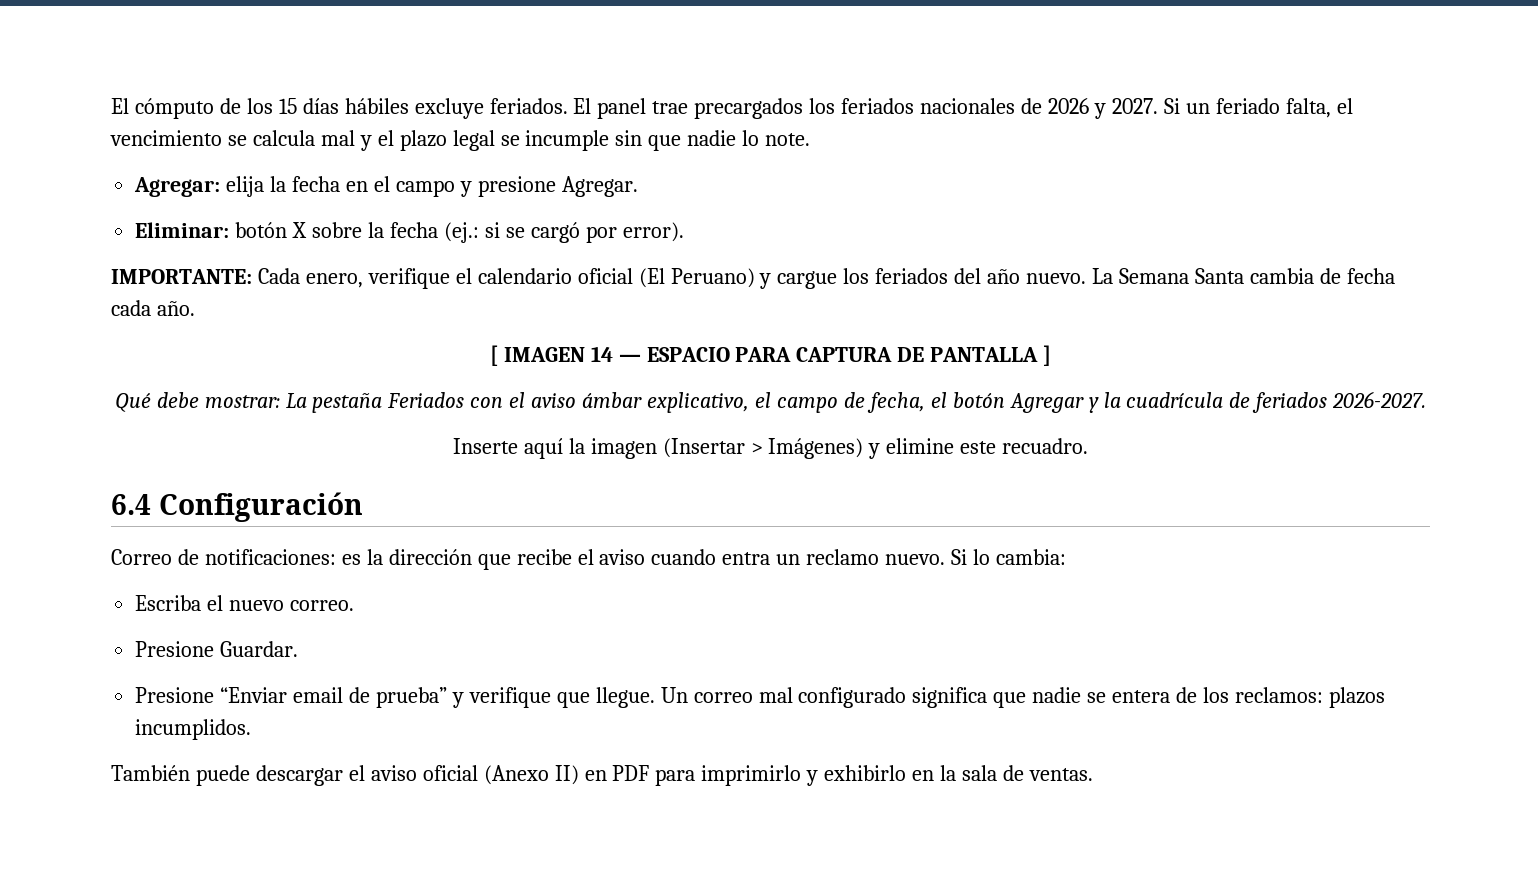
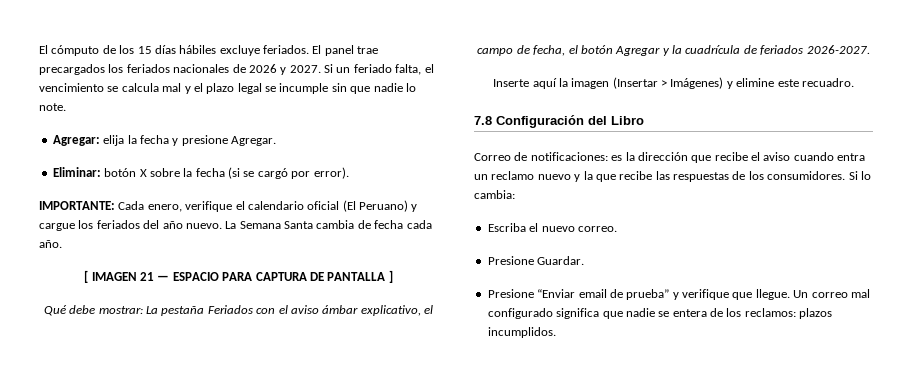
- Agregar: elija la fecha en el campo y presione Agregar.
+ Agregar: elija la fecha y presione Agregar.
- Eliminar: botón X sobre la fecha (ej.: si se cargó por error).
+ Eliminar: botón X sobre la fecha (si se cargó por error).
- [ IMAGEN 14 — ESPACIO PARA CAPTURA DE PANTALLA ]
+ [ IMAGEN 21 — ESPACIO PARA CAPTURA DE PANTALLA ]
- 6.4 Configuración
+ 7.8 Configuración del Libro
- Correo de notificaciones: es la dirección que recibe el aviso cuando entra un reclamo nuevo.
+ Correo de notificaciones: es la dirección que recibe el aviso cuando entra un reclamo nuevo y la que recibe las respuestas de los consumidores.
- También puede descargar el aviso oficial (Anexo II) en PDF para imprimirlo y exhibirlo en la sala de ventas.

